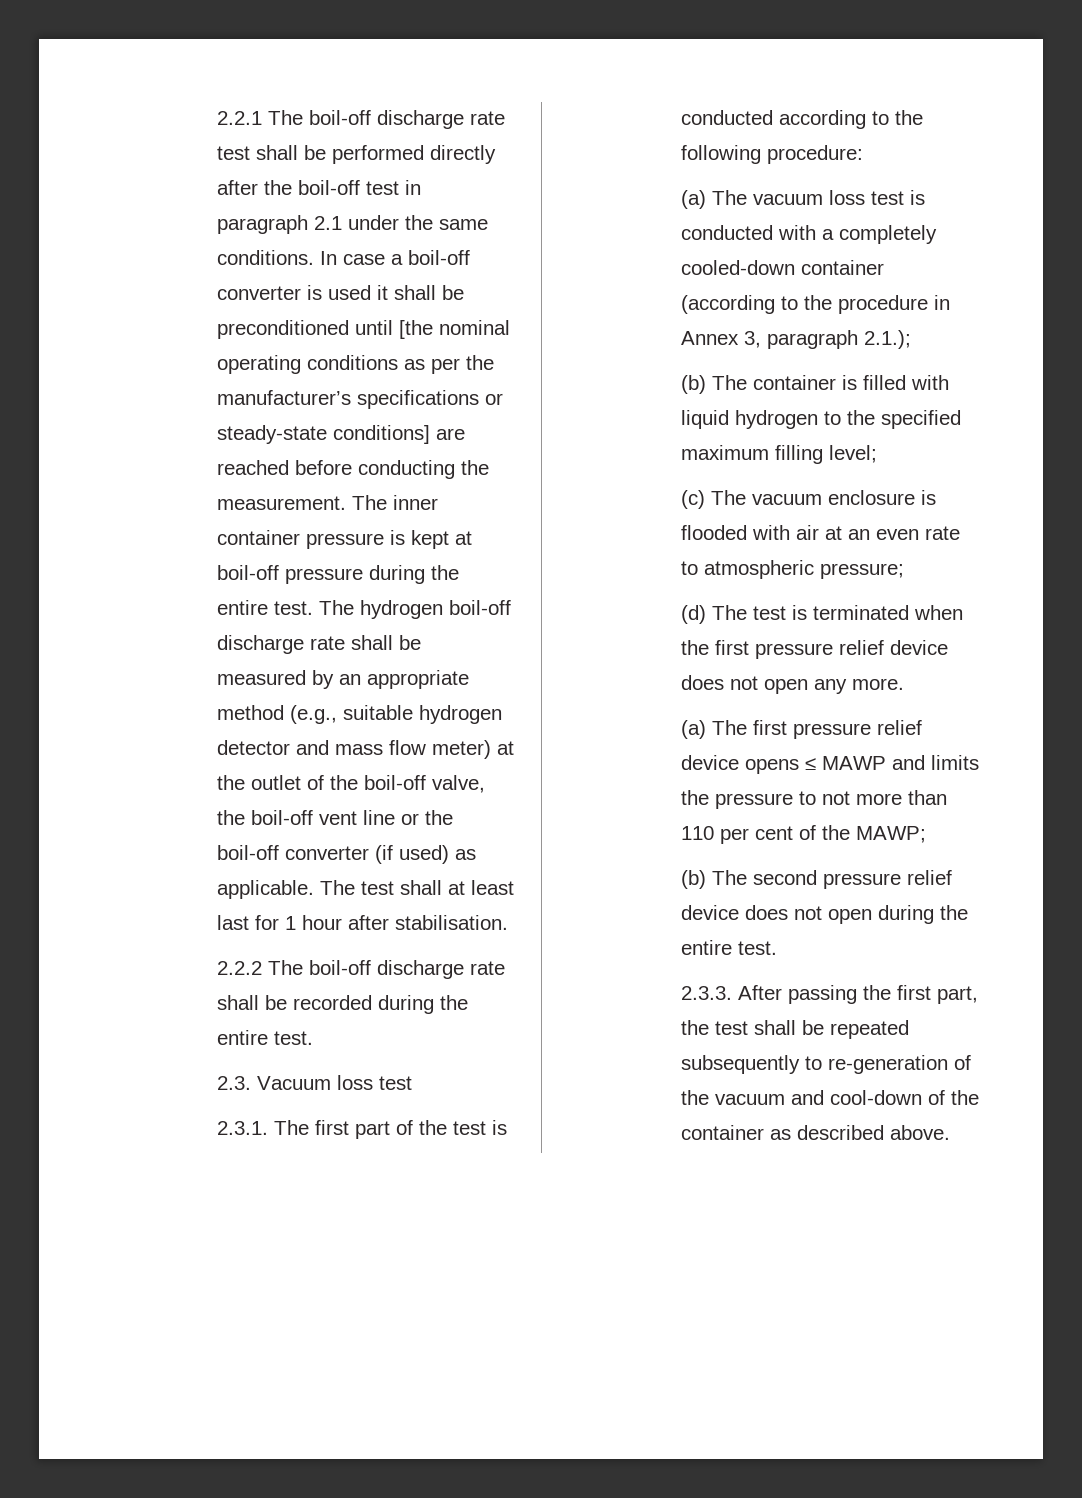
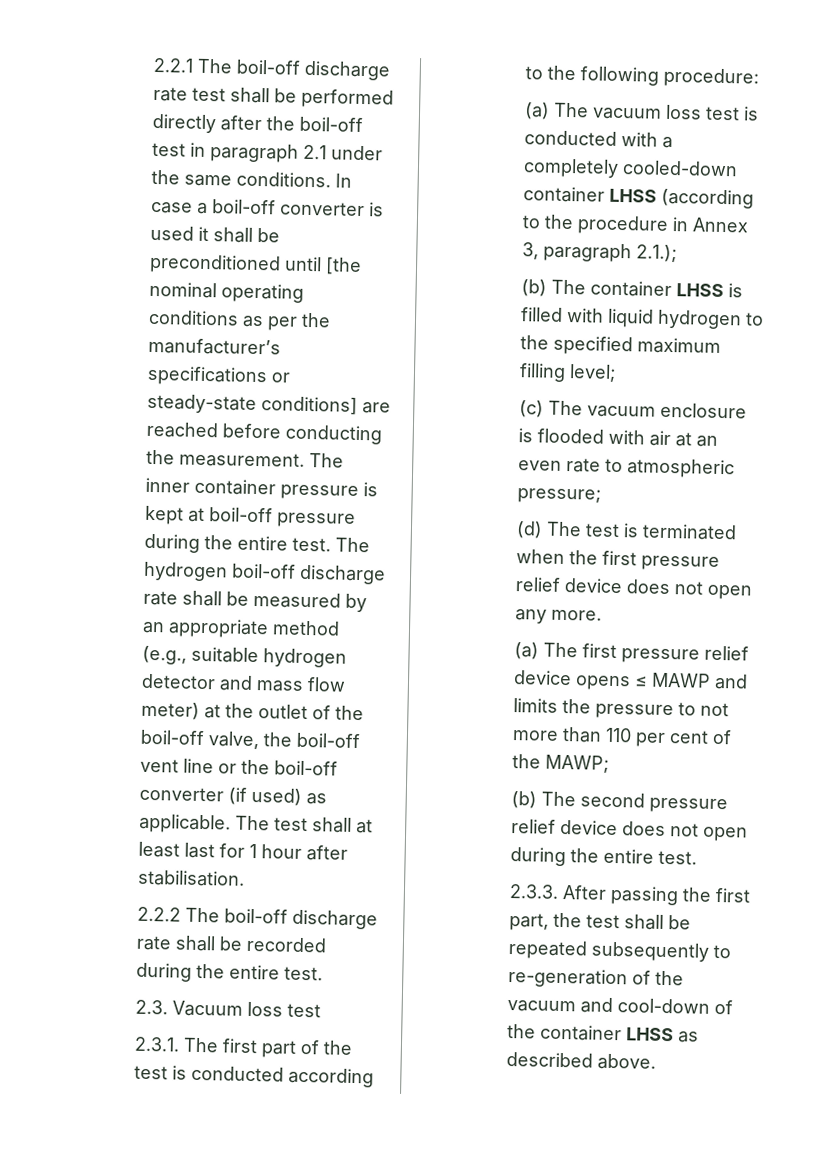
- (a) The vacuum loss test is conducted with a completely cooled-down container (according to the procedure in Annex 3, paragraph 2.1.);
+ (a) The vacuum loss test is conducted with a completely cooled-down container LHSS (according to the procedure in Annex 3, paragraph 2.1.);
- (b) The container is filled with liquid hydrogen to the specified maximum filling level;
+ (b) The container LHSS is filled with liquid hydrogen to the specified maximum filling level;
- 2.3.3. After passing the first part, the test shall be repeated subsequently to re-generation of the vacuum and cool-down of the container as described above.
+ 2.3.3. After passing the first part, the test shall be repeated subsequently to re-generation of the vacuum and cool-down of the container LHSS as described above.

